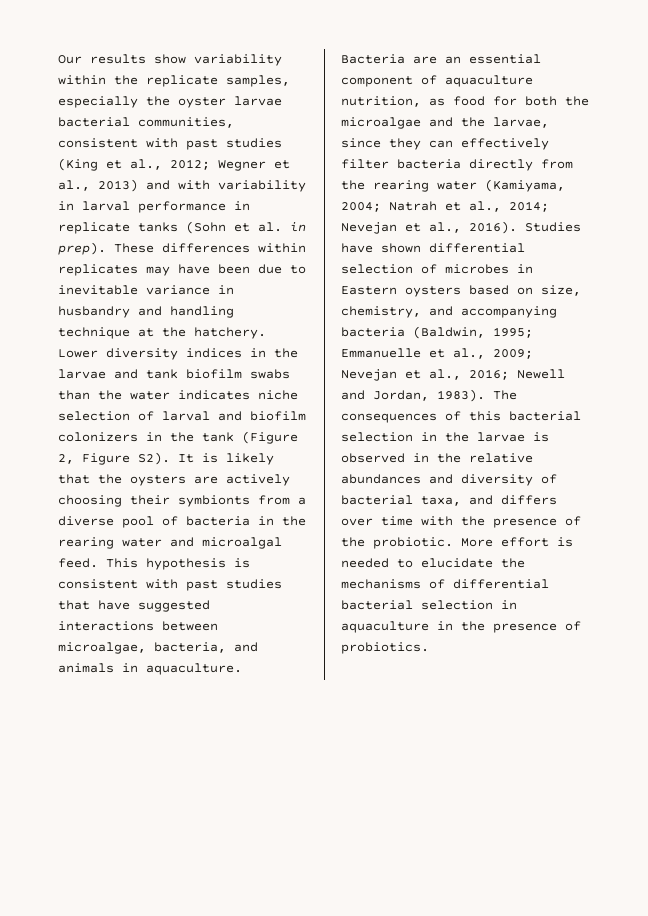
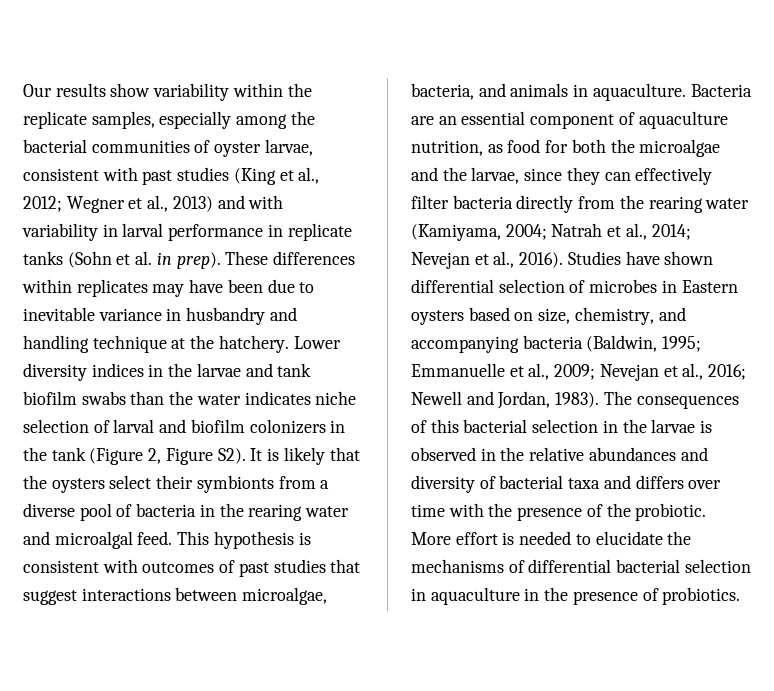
- Our results show variability within the replicate samples, especially the oyster larvae bacterial communities, consistent with past studies (King et al., 2012; Wegner et al., 2013) and with variability in larval performance in replicate tanks (Sohn et al. in prep).
+ Our results show variability within the replicate samples, especially among the bacterial communities of oyster larvae, consistent with past studies (King et al., 2012; Wegner et al., 2013) and with variability in larval performance in replicate tanks (Sohn et al. in prep).
- Lower diversity indices in the larvae and tank biofilm swabs than the water indicates niche selection of larval and biofilm colonizers in the tank (Figure 2, Figure S2). It is likely that the oysters are actively choosing their symbionts from a diverse pool of bacteria in the rearing water and microalgal feed.
+ Lower diversity indices in the larvae and tank biofilm swabs than the water indicates niche selection of larval and biofilm colonizers in the tank (Figure 2, Figure S2). It is likely that the oysters select their symbionts from a diverse pool of bacteria in the rearing water and microalgal feed.
- This hypothesis is consistent with past studies that have suggested interactions between microalgae, bacteria, and animals in aquaculture.
+ This hypothesis is consistent with outcomes of past studies that suggest interactions between microalgae, bacteria, and animals in aquaculture.
- The consequences of this bacterial selection in the larvae is observed in the relative abundances and diversity of bacterial taxa, and differs over time with the presence of the probiotic.
+ The consequences of this bacterial selection in the larvae is observed in the relative abundances and diversity of bacterial taxa and differs over time with the presence of the probiotic.

